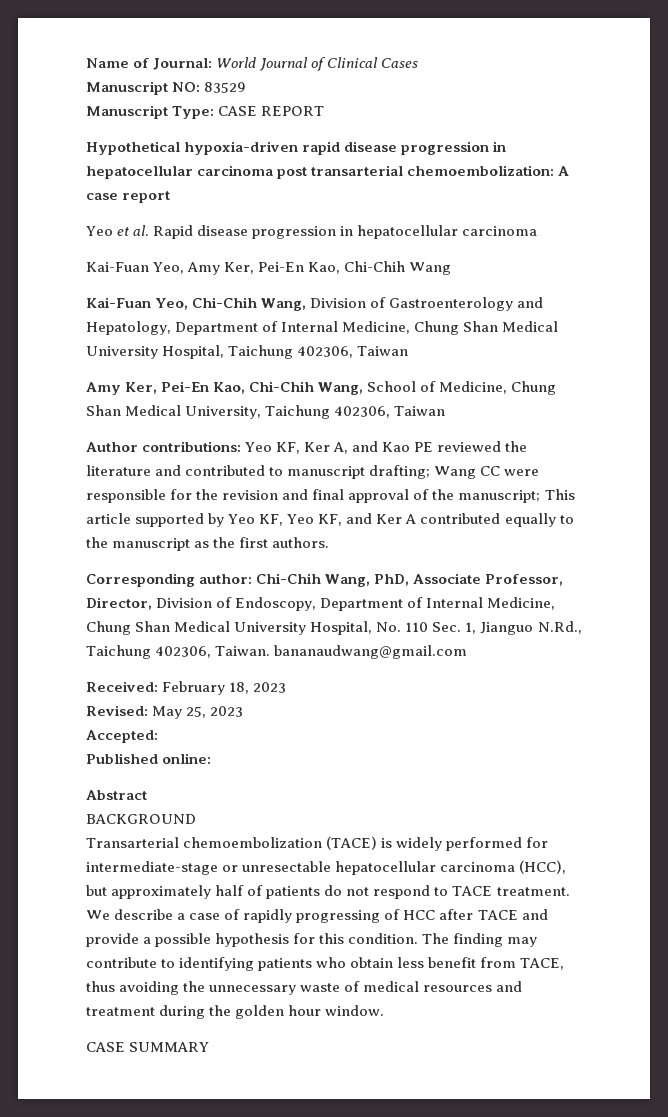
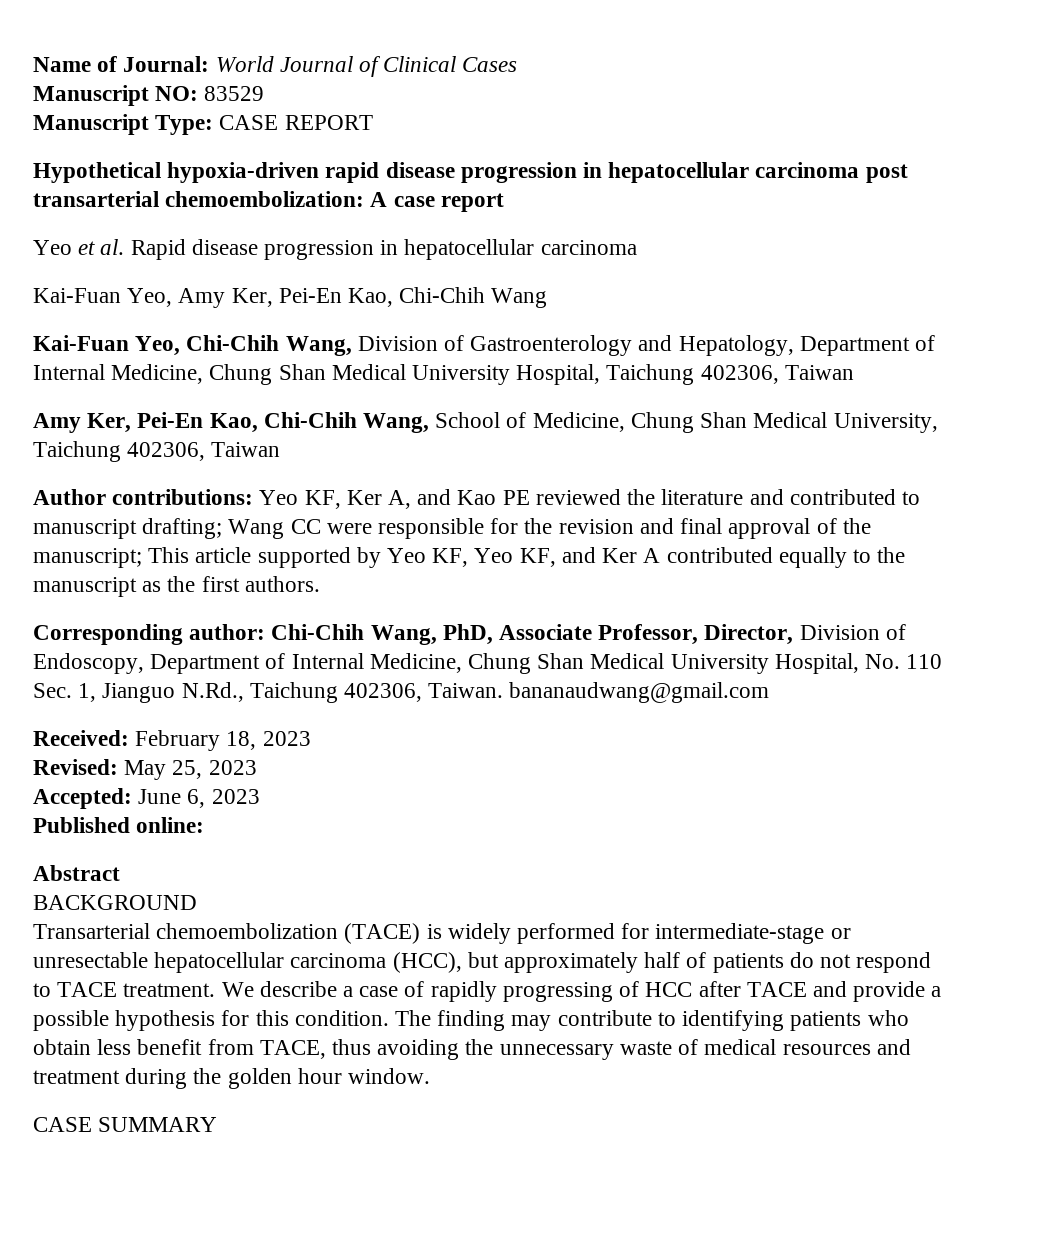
- Accepted:
+ Accepted: June 6, 2023

